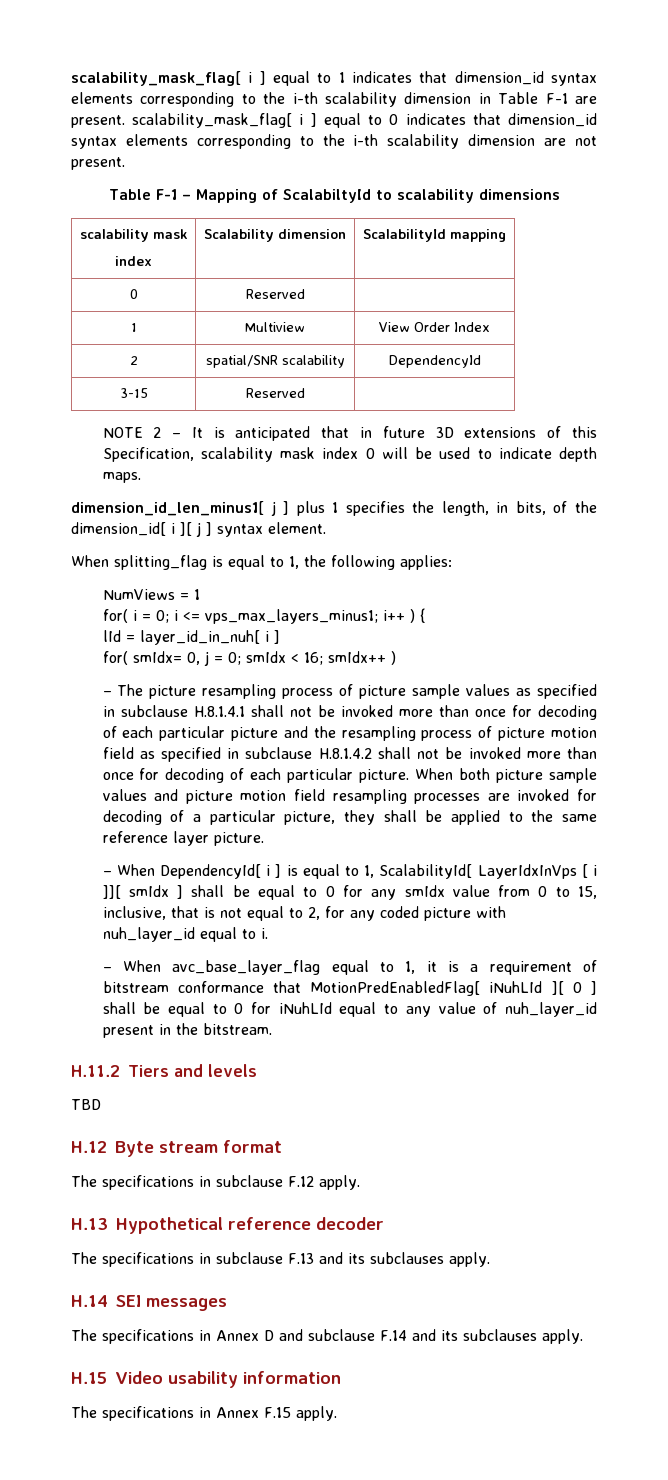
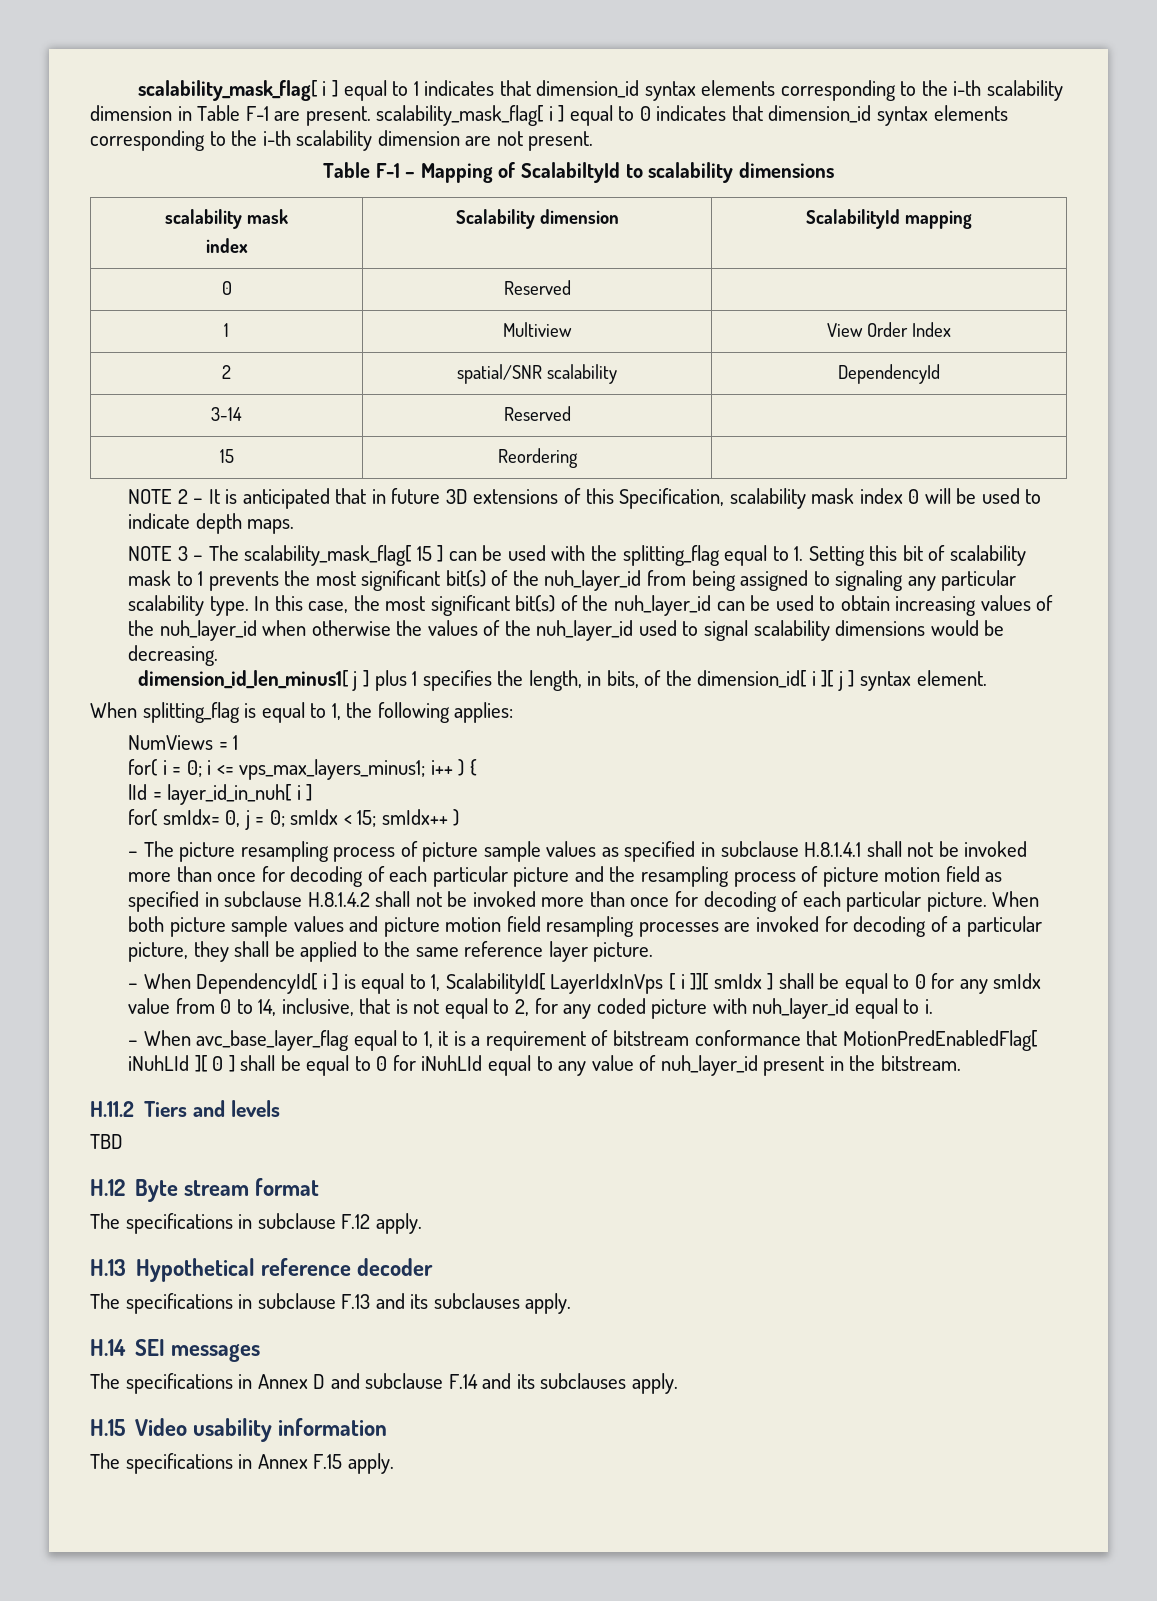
- 3-15 | Reserved |
+ 3-14 | Reserved |
+ 15 | Reordering |
+ NOTE 3 – The scalability_mask_flag[ 15 ] can be used with the splitting_flag equal to 1. Setting this bit of scalability mask to 1 prevents the most significant bit(s) of the nuh_layer_id from being assigned to signaling any particular scalability type. In this case, the most significant bit(s) of the nuh_layer_id can be used to obtain increasing values of the nuh_layer_id when otherwise the values of the nuh_layer_id used to signal scalability dimensions would be decreasing.
- for( smIdx= 0, j = 0; smIdx < 16; smIdx++ )
+ for( smIdx= 0, j = 0; smIdx < 15; smIdx++ )
- – When DependencyId[ i ] is equal to 1, ScalabilityId[ LayerIdxInVps [ i ]][ smIdx ] shall be equal to 0 for any smIdx value from 0 to 15, inclusive, that is not equal to 2, for any coded picture with nuh_layer_id equal to i.
+ – When DependencyId[ i ] is equal to 1, ScalabilityId[ LayerIdxInVps [ i ]][ smIdx ] shall be equal to 0 for any smIdx value from 0 to 14, inclusive, that is not equal to 2, for any coded picture with nuh_layer_id equal to i.

